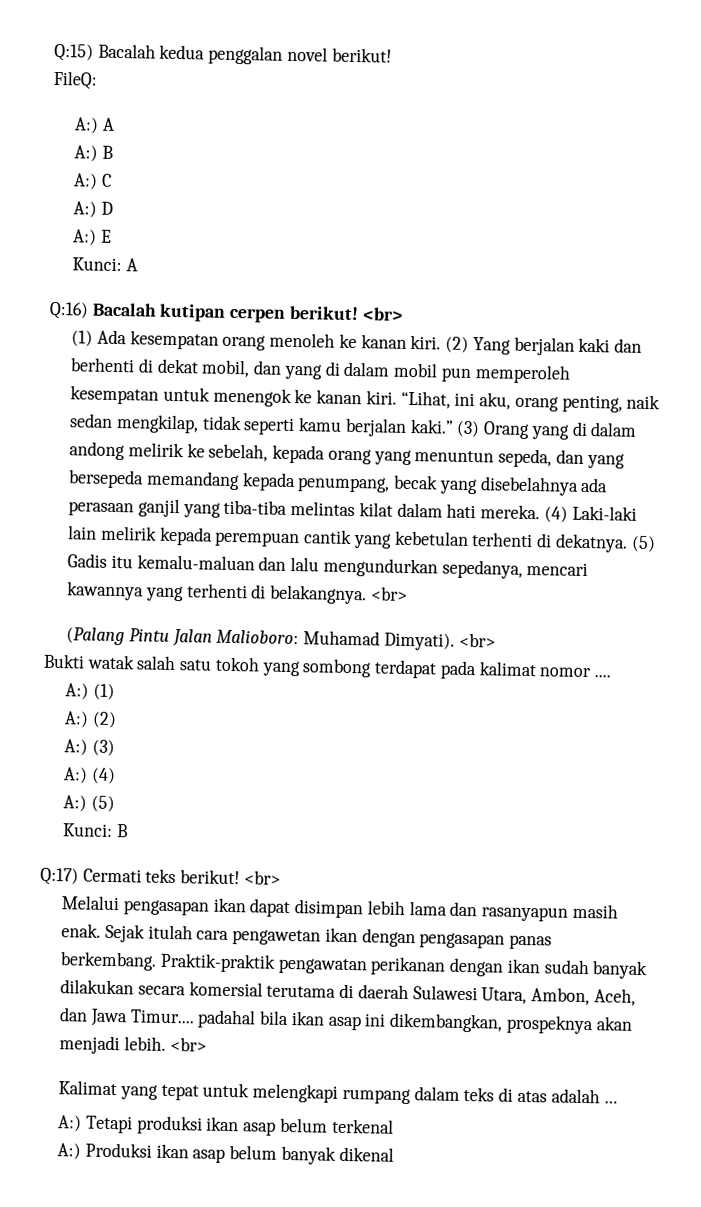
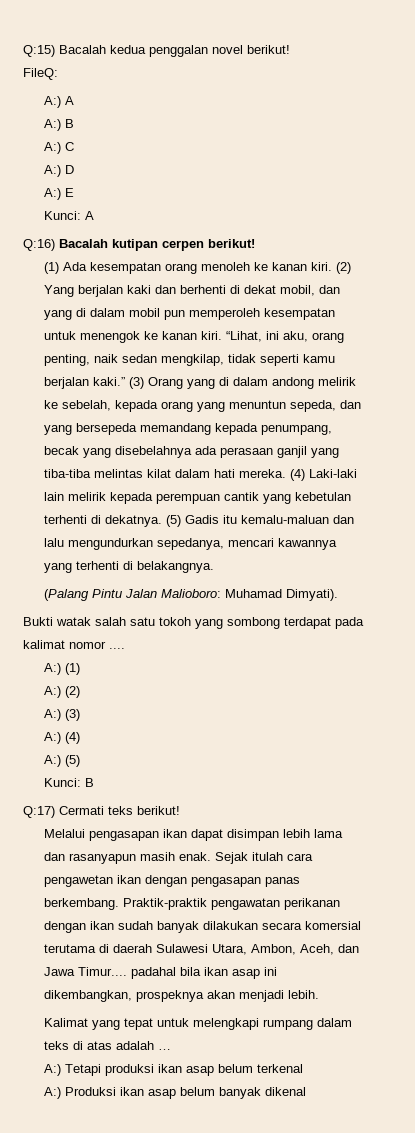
- Q:16) Bacalah kutipan cerpen berikut! <br>
+ Q:16) Bacalah kutipan cerpen berikut!
- (5) Gadis itu kemalu-maluan dan lalu mengundurkan sepedanya, mencari kawannya yang terhenti di belakangnya. <br>
+ (5) Gadis itu kemalu-maluan dan lalu mengundurkan sepedanya, mencari kawannya yang terhenti di belakangnya.
- (Palang Pintu Jalan Malioboro: Muhamad Dimyati). <br>
+ (Palang Pintu Jalan Malioboro: Muhamad Dimyati).
- Q:17) Cermati teks berikut! <br>
+ Q:17) Cermati teks berikut!
- Praktik-praktik pengawatan perikanan dengan ikan sudah banyak dilakukan secara komersial terutama di daerah Sulawesi Utara, Ambon, Aceh, dan Jawa Timur.... padahal bila ikan asap ini dikembangkan, prospeknya akan menjadi lebih. <br>
+ Praktik-praktik pengawatan perikanan dengan ikan sudah banyak dilakukan secara komersial terutama di daerah Sulawesi Utara, Ambon, Aceh, dan Jawa Timur.... padahal bila ikan asap ini dikembangkan, prospeknya akan menjadi lebih.

